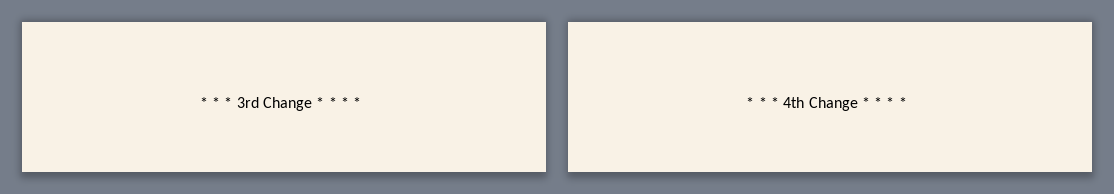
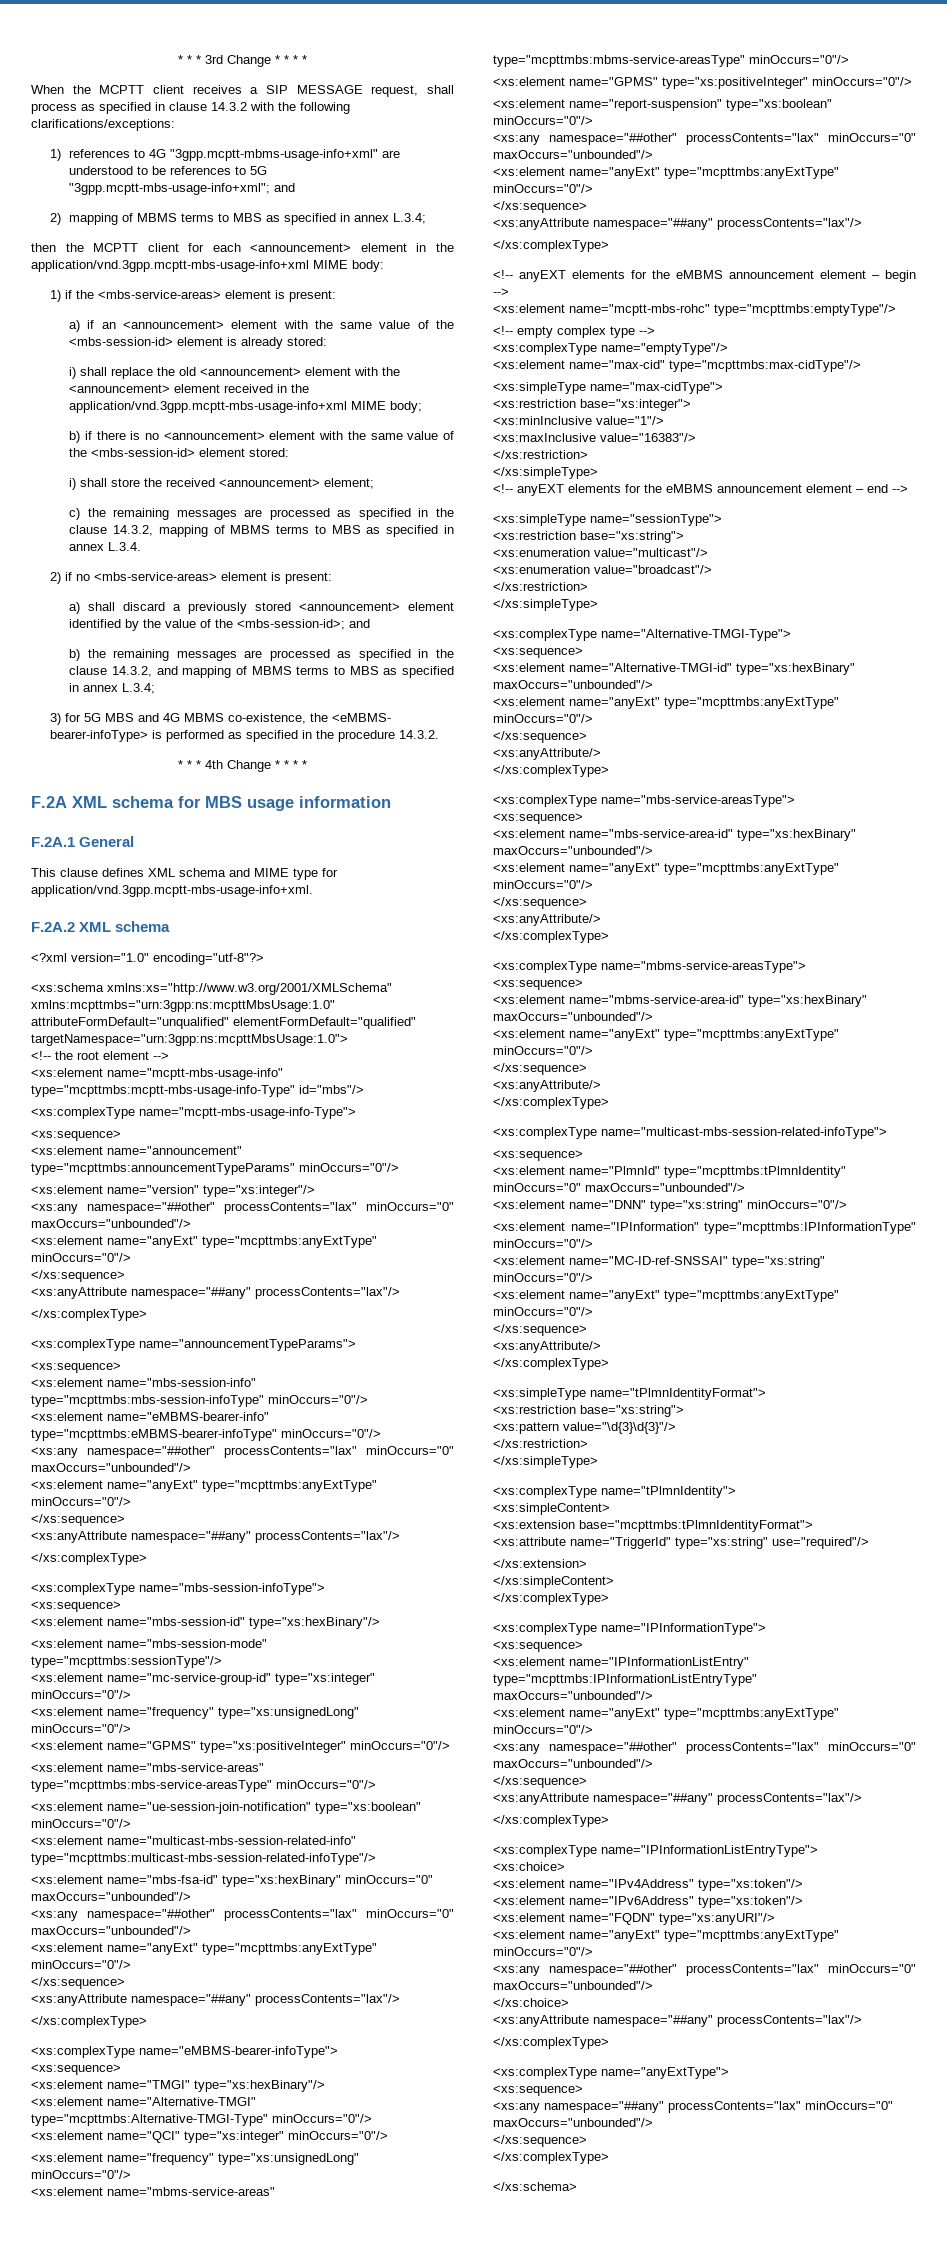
+ When the MCPTT client receives a SIP MESSAGE request, shall process as specified in clause 14.3.2 with the following clarifications/exceptions:
+ 1) references to 4G "3gpp.mcptt-mbms-usage-info+xml" are understood to be references to 5G "3gpp.mcptt-mbs-usage-info+xml"; and
+ 2) mapping of MBMS terms to MBS as specified in annex L.3.4;
+ then the MCPTT client for each <announcement> element in the application/vnd.3gpp.mcptt-mbs-usage-info+xml MIME body:
+ 1) if the <mbs-service-areas> element is present:
+ a) if an <announcement> element with the same value of the <mbs-session-id> element is already stored:
+ i) shall replace the old <announcement> element with the <announcement> element received in the application/vnd.3gpp.mcptt-mbs-usage-info+xml MIME body;
+ b) if there is no <announcement> element with the same value of the <mbs-session-id> element stored:
+ i) shall store the received <announcement> element;
+ c) the remaining messages are processed as specified in the clause 14.3.2, mapping of MBMS terms to MBS as specified in annex L.3.4.
+ 2) if no <mbs-service-areas> element is present:
+ a) shall discard a previously stored <announcement> element identified by the value of the <mbs-session-id>; and
+ b) the remaining messages are processed as specified in the clause 14.3.2, and mapping of MBMS terms to MBS as specified in annex L.3.4;
+ 3) for 5G MBS and 4G MBMS co-existence, the <eMBMS- bearer-infoType> is performed as specified in the procedure 14.3.2.
+ F.2A XML schema for MBS usage information
+ F.2A.1 General
+ This clause defines XML schema and MIME type for application/vnd.3gpp.mcptt-mbs-usage-info+xml.
+ F.2A.2 XML schema
+ <?xml version="1.0" encoding="utf-8"?>
+ <xs:schema xmlns:xs="http://www.w3.org/2001/XMLSchema" xmlns:mcpttmbs="urn:3gpp:ns:mcpttMbsUsage:1.0" attributeFormDefault="unqualified" elementFormDefault="qualified" targetNamespace="urn:3gpp:ns:mcpttMbsUsage:1.0">
+ <!-- the root element -->
+ <xs:element name="mcptt-mbs-usage-info" type="mcpttmbs:mcptt-mbs-usage-info-Type" id="mbs"/>
+ <xs:complexType name="mcptt-mbs-usage-info-Type">
+ <xs:sequence>
+ <xs:element name="announcement" type="mcpttmbs:announcementTypeParams" minOccurs="0"/>
+ <xs:element name="version" type="xs:integer"/>
+ <xs:any namespace="##other" processContents="lax" minOccurs="0" maxOccurs="unbounded"/>
+ <xs:element name="anyExt" type="mcpttmbs:anyExtType" minOccurs="0"/>
+ </xs:sequence>
+ <xs:anyAttribute namespace="##any" processContents="lax"/>
+ </xs:complexType>
+ <xs:complexType name="announcementTypeParams">
+ <xs:sequence>
+ <xs:element name="mbs-session-info" type="mcpttmbs:mbs-session-infoType" minOccurs="0"/>
+ <xs:element name="eMBMS-bearer-info" type="mcpttmbs:eMBMS-bearer-infoType" minOccurs="0"/>
+ <xs:any namespace="##other" processContents="lax" minOccurs="0" maxOccurs="unbounded"/>
+ <xs:element name="anyExt" type="mcpttmbs:anyExtType" minOccurs="0"/>
+ </xs:sequence>
+ <xs:anyAttribute namespace="##any" processContents="lax"/>
+ </xs:complexType>
+ <xs:complexType name="mbs-session-infoType">
+ <xs:sequence>
+ <xs:element name="mbs-session-id" type="xs:hexBinary"/>
+ <xs:element name="mbs-session-mode" type="mcpttmbs:sessionType"/>
+ <xs:element name="mc-service-group-id" type="xs:integer" minOccurs="0"/>
+ <xs:element name="frequency" type="xs:unsignedLong" minOccurs="0"/>
+ <xs:element name="GPMS" type="xs:positiveInteger" minOccurs="0"/>
+ <xs:element name="mbs-service-areas" type="mcpttmbs:mbs-service-areasType" minOccurs="0"/>
+ <xs:element name="ue-session-join-notification" type="xs:boolean" minOccurs="0"/>
+ <xs:element name="multicast-mbs-session-related-info" type="mcpttmbs:multicast-mbs-session-related-infoType"/>
+ <xs:element name="mbs-fsa-id" type="xs:hexBinary" minOccurs="0" maxOccurs="unbounded"/>
+ <xs:any namespace="##other" processContents="lax" minOccurs="0" maxOccurs="unbounded"/>
+ <xs:element name="anyExt" type="mcpttmbs:anyExtType" minOccurs="0"/>
+ </xs:sequence>
+ <xs:anyAttribute namespace="##any" processContents="lax"/>
+ </xs:complexType>
+ <xs:complexType name="eMBMS-bearer-infoType">
+ <xs:sequence>
+ <xs:element name="TMGI" type="xs:hexBinary"/>
+ <xs:element name="Alternative-TMGI" type="mcpttmbs:Alternative-TMGI-Type" minOccurs="0"/>
+ <xs:element name="QCI" type="xs:integer" minOccurs="0"/>
+ <xs:element name="frequency" type="xs:unsignedLong" minOccurs="0"/>
+ <xs:element name="mbms-service-areas" type="mcpttmbs:mbms-service-areasType" minOccurs="0"/>
+ <xs:element name="GPMS" type="xs:positiveInteger" minOccurs="0"/>
+ <xs:element name="report-suspension" type="xs:boolean" minOccurs="0"/>
+ <xs:any namespace="##other" processContents="lax" minOccurs="0" maxOccurs="unbounded"/>
+ <xs:element name="anyExt" type="mcpttmbs:anyExtType" minOccurs="0"/>
+ </xs:sequence>
+ <xs:anyAttribute namespace="##any" processContents="lax"/>
+ </xs:complexType>
+ <!-- anyEXT elements for the eMBMS announcement element – begin -->
+ <xs:element name="mcptt-mbs-rohc" type="mcpttmbs:emptyType"/>
+ <!-- empty complex type -->
+ <xs:complexType name="emptyType"/>
+ <xs:element name="max-cid" type="mcpttmbs:max-cidType"/>
+ <xs:simpleType name="max-cidType">
+ <xs:restriction base="xs:integer">
+ <xs:minInclusive value="1"/>
+ <xs:maxInclusive value="16383"/>
+ </xs:restriction>
+ </xs:simpleType>
+ <!-- anyEXT elements for the eMBMS announcement element – end -->
+ <xs:simpleType name="sessionType">
+ <xs:restriction base="xs:string">
+ <xs:enumeration value="multicast"/>
+ <xs:enumeration value="broadcast"/>
+ </xs:restriction>
+ </xs:simpleType>
+ <xs:complexType name="Alternative-TMGI-Type">
+ <xs:sequence>
+ <xs:element name="Alternative-TMGI-id" type="xs:hexBinary" maxOccurs="unbounded"/>
+ <xs:element name="anyExt" type="mcpttmbs:anyExtType" minOccurs="0"/>
+ </xs:sequence>
+ <xs:anyAttribute/>
+ </xs:complexType>
+ <xs:complexType name="mbs-service-areasType">
+ <xs:sequence>
+ <xs:element name="mbs-service-area-id" type="xs:hexBinary" maxOccurs="unbounded"/>
+ <xs:element name="anyExt" type="mcpttmbs:anyExtType" minOccurs="0"/>
+ </xs:sequence>
+ <xs:anyAttribute/>
+ </xs:complexType>
+ <xs:complexType name="mbms-service-areasType">
+ <xs:sequence>
+ <xs:element name="mbms-service-area-id" type="xs:hexBinary" maxOccurs="unbounded"/>
+ <xs:element name="anyExt" type="mcpttmbs:anyExtType" minOccurs="0"/>
+ </xs:sequence>
+ <xs:anyAttribute/>
+ </xs:complexType>
+ <xs:complexType name="multicast-mbs-session-related-infoType">
+ <xs:sequence>
+ <xs:element name="PlmnId" type="mcpttmbs:tPlmnIdentity" minOccurs="0" maxOccurs="unbounded"/>
+ <xs:element name="DNN" type="xs:string" minOccurs="0"/>
+ <xs:element name="IPInformation" type="mcpttmbs:IPInformationType" minOccurs="0"/>
+ <xs:element name="MC-ID-ref-SNSSAI" type="xs:string" minOccurs="0"/>
+ <xs:element name="anyExt" type="mcpttmbs:anyExtType" minOccurs="0"/>
+ </xs:sequence>
+ <xs:anyAttribute/>
+ </xs:complexType>
+ <xs:simpleType name="tPlmnIdentityFormat">
+ <xs:restriction base="xs:string">
+ <xs:pattern value="\d{3}\d{3}"/>
+ </xs:restriction>
+ </xs:simpleType>
+ <xs:complexType name="tPlmnIdentity">
+ <xs:simpleContent>
+ <xs:extension base="mcpttmbs:tPlmnIdentityFormat">
+ <xs:attribute name="TriggerId" type="xs:string" use="required"/>
+ </xs:extension>
+ </xs:simpleContent>
+ </xs:complexType>
+ <xs:complexType name="IPInformationType">
+ <xs:sequence>
+ <xs:element name="IPInformationListEntry" type="mcpttmbs:IPInformationListEntryType" maxOccurs="unbounded"/>
+ <xs:element name="anyExt" type="mcpttmbs:anyExtType" minOccurs="0"/>
+ <xs:any namespace="##other" processContents="lax" minOccurs="0" maxOccurs="unbounded"/>
+ </xs:sequence>
+ <xs:anyAttribute namespace="##any" processContents="lax"/>
+ </xs:complexType>
+ <xs:complexType name="IPInformationListEntryType">
+ <xs:choice>
+ <xs:element name="IPv4Address" type="xs:token"/>
+ <xs:element name="IPv6Address" type="xs:token"/>
+ <xs:element name="FQDN" type="xs:anyURI"/>
+ <xs:element name="anyExt" type="mcpttmbs:anyExtType" minOccurs="0"/>
+ <xs:any namespace="##other" processContents="lax" minOccurs="0" maxOccurs="unbounded"/>
+ </xs:choice>
+ <xs:anyAttribute namespace="##any" processContents="lax"/>
+ </xs:complexType>
+ <xs:complexType name="anyExtType">
+ <xs:sequence>
+ <xs:any namespace="##any" processContents="lax" minOccurs="0" maxOccurs="unbounded"/>
+ </xs:sequence>
+ </xs:complexType>
+ </xs:schema>

